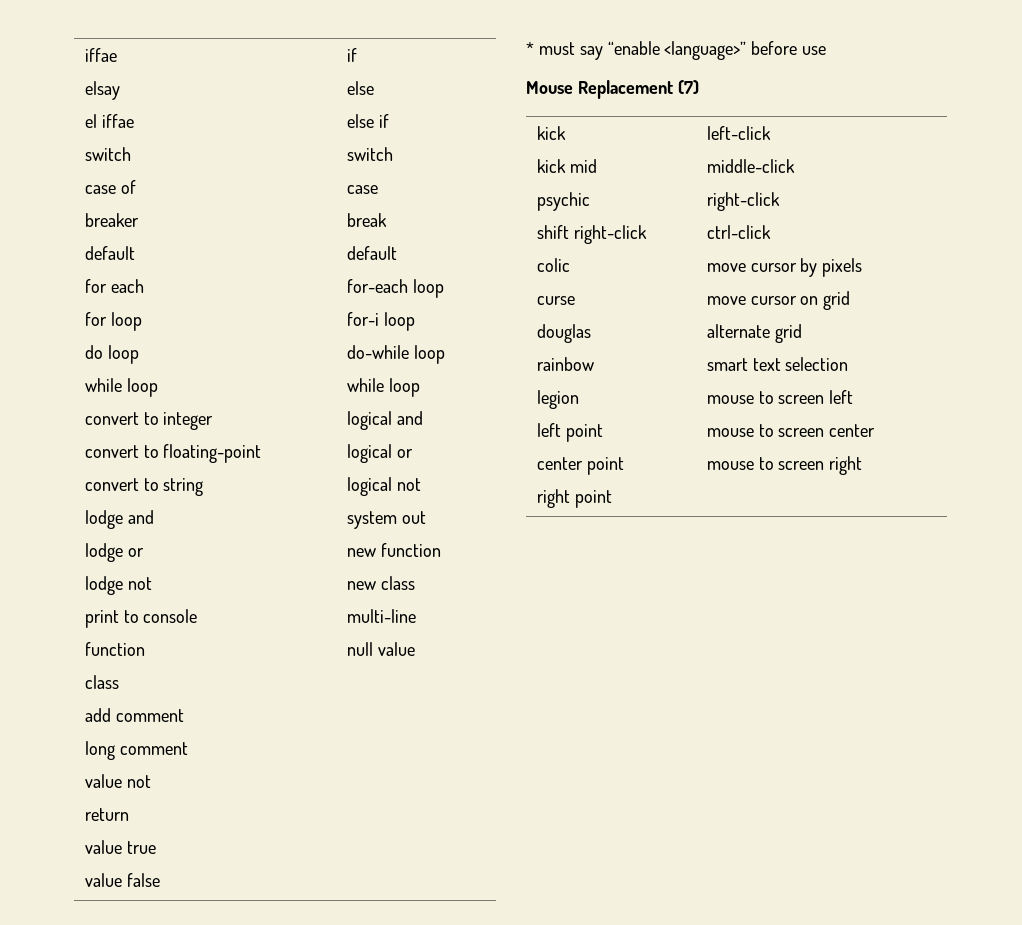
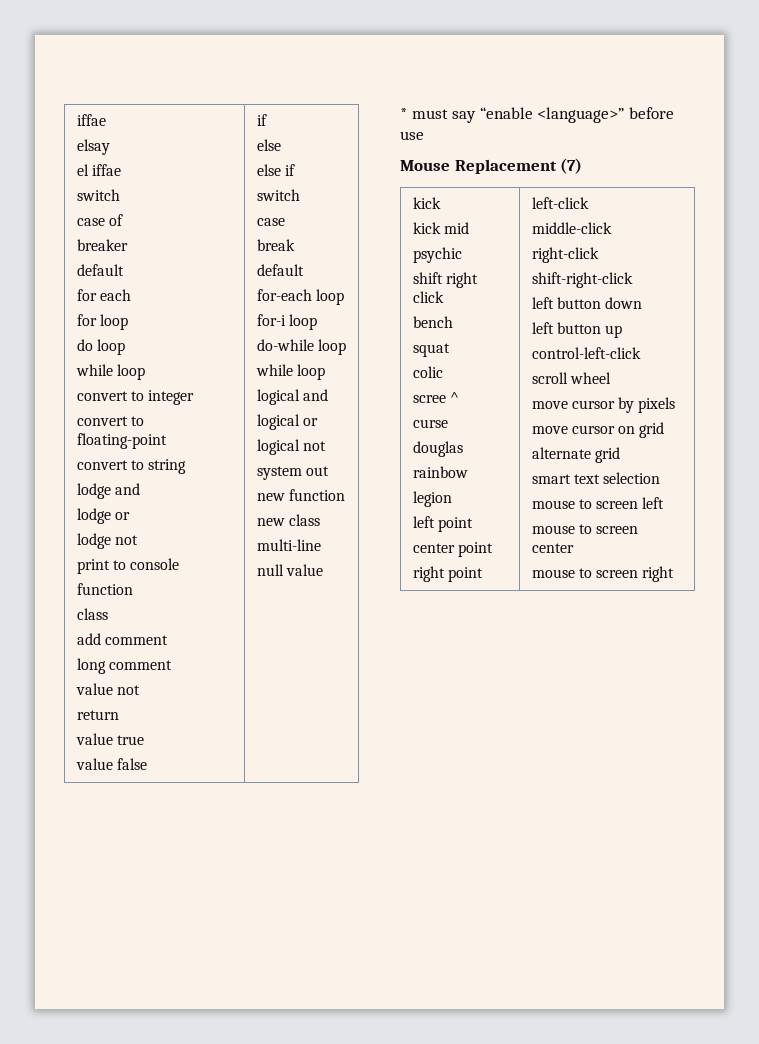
- shift right-click
+ shift right click
+ bench
+ squat
+ scree ^
- ctrl-click
+ shift-right-click
+ left button down
+ left button up
+ control-left-click
+ scroll wheel

